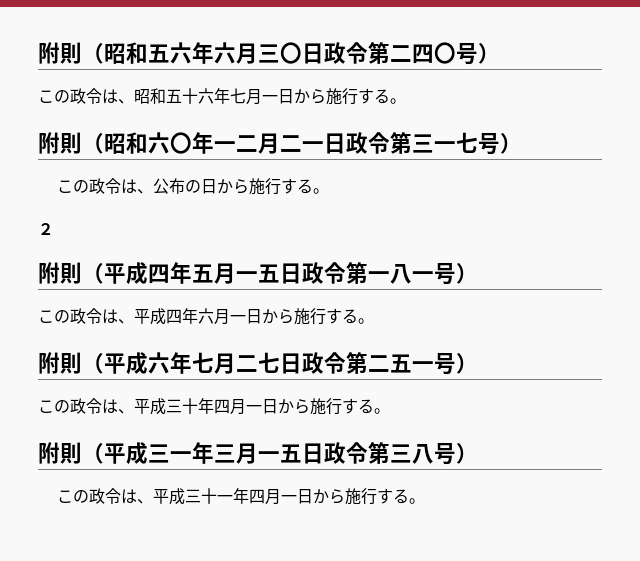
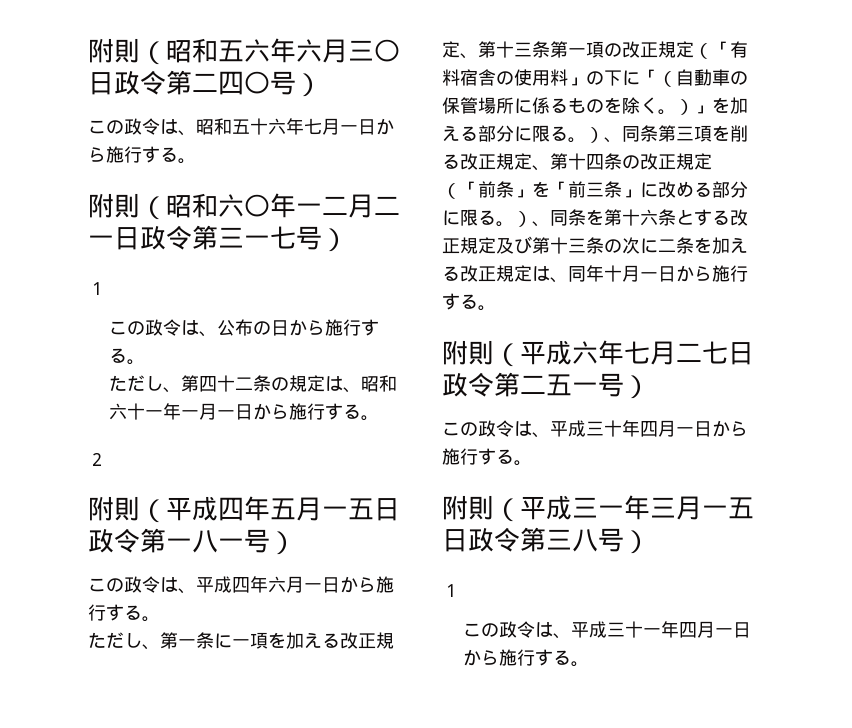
  附則（昭和六〇年一二月二一日政令第三一七号）
+ １
+ ただし、第四十二条の規定は、昭和六十一年一月一日から施行する。
+ ただし、第一条に一項を加える改正規定、第十三条第一項の改正規定（「有料宿舎の使用料」の下に「（自動車の保管場所に係るものを除く。）」を加える部分に限る。）、同条第三項を削る改正規定、第十四条の改正規定（「前条」を「前三条」に改める部分に限る。）、同条を第十六条とする改正規定及び第十三条の次に二条を加える改正規定は、同年十月一日から施行する。
  附則（平成三一年三月一五日政令第三八号）
+ １

